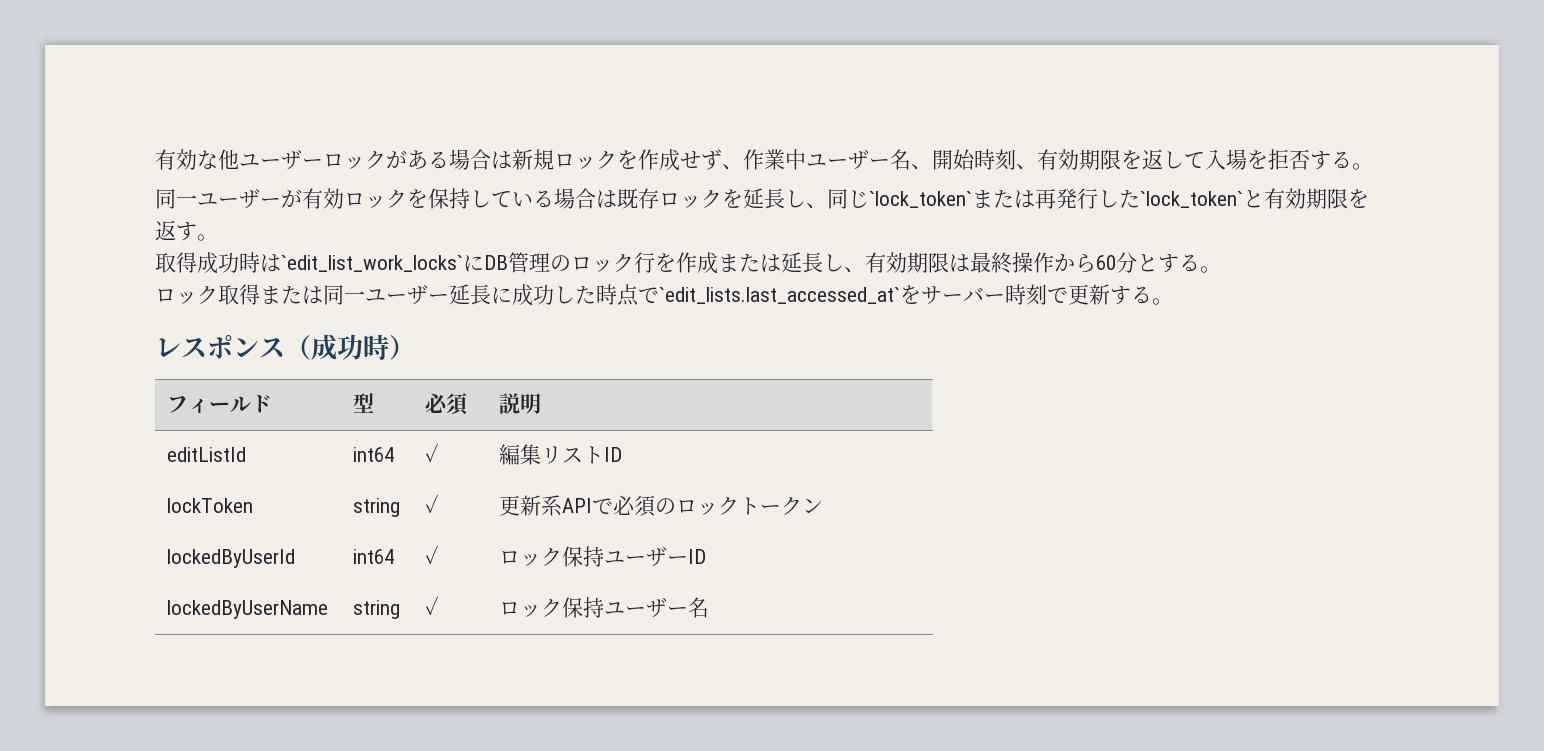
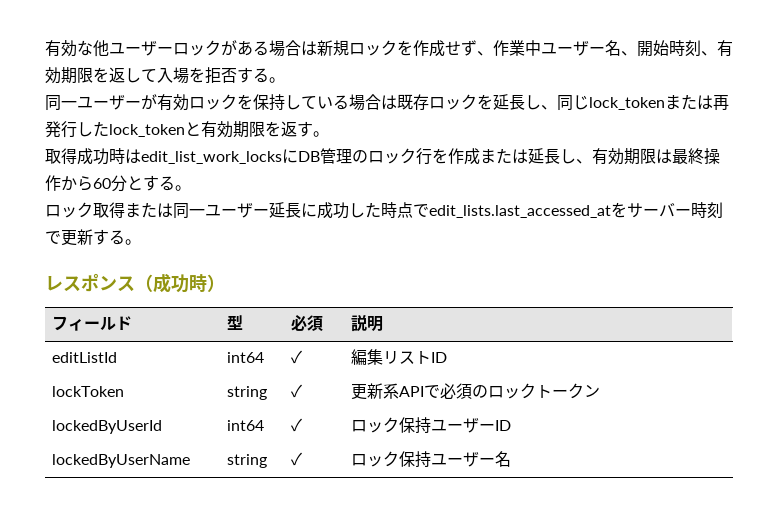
- 同一ユーザーが有効ロックを保持している場合は既存ロックを延長し、同じ`lock_token`または再発行した`lock_token`と有効期限を返す。
+ 同一ユーザーが有効ロックを保持している場合は既存ロックを延長し、同じlock_tokenまたは再発行したlock_tokenと有効期限を返す。
- 取得成功時は`edit_list_work_locks`にDB管理のロック行を作成または延長し、有効期限は最終操作から60分とする。
+ 取得成功時はedit_list_work_locksにDB管理のロック行を作成または延長し、有効期限は最終操作から60分とする。
- ロック取得または同一ユーザー延長に成功した時点で`edit_lists.last_accessed_at`をサーバー時刻で更新する。
+ ロック取得または同一ユーザー延長に成功した時点でedit_lists.last_accessed_atをサーバー時刻で更新する。

